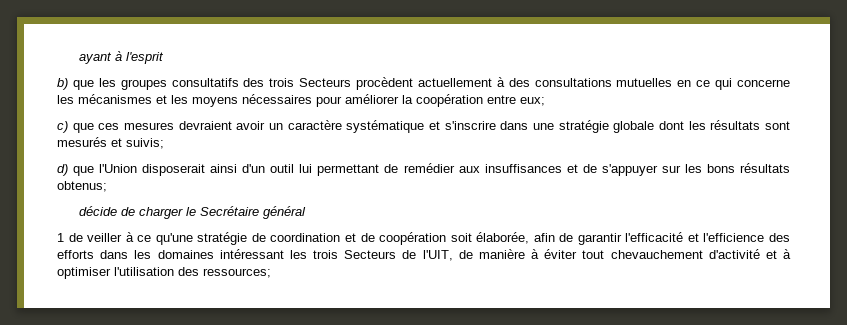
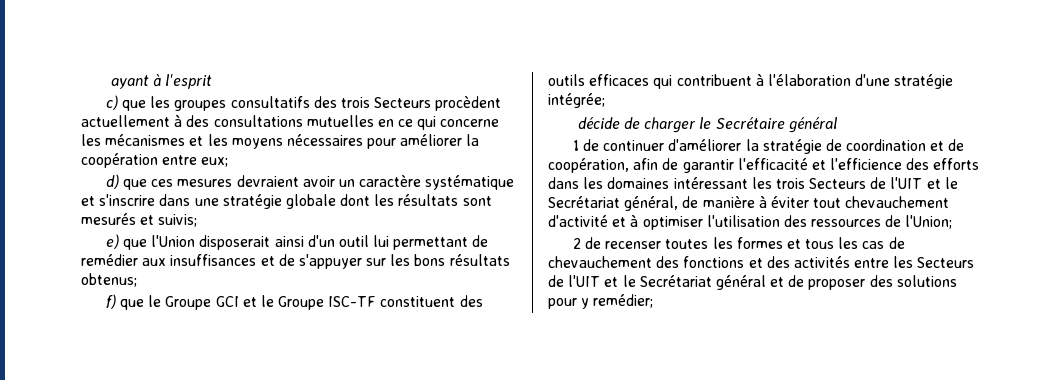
- b) que les groupes consultatifs des trois Secteurs procèdent actuellement à des consultations mutuelles en ce qui concerne les mécanismes et les moyens nécessaires pour améliorer la coopération entre eux;
+ c) que les groupes consultatifs des trois Secteurs procèdent actuellement à des consultations mutuelles en ce qui concerne les mécanismes et les moyens nécessaires pour améliorer la coopération entre eux;
- c) que ces mesures devraient avoir un caractère systématique et s'inscrire dans une stratégie globale dont les résultats sont mesurés et suivis;
+ d) que ces mesures devraient avoir un caractère systématique et s'inscrire dans une stratégie globale dont les résultats sont mesurés et suivis;
- d) que l'Union disposerait ainsi d'un outil lui permettant de remédier aux insuffisances et de s'appuyer sur les bons résultats obtenus;
+ e) que l'Union disposerait ainsi d'un outil lui permettant de remédier aux insuffisances et de s'appuyer sur les bons résultats obtenus;
+ f) que le Groupe GCI et le Groupe ISC-TF constituent des outils efficaces qui contribuent à l'élaboration d'une stratégie intégrée;
- 1 de veiller à ce qu'une stratégie de coordination et de coopération soit élaborée, afin de garantir l'efficacité et l'efficience des efforts dans les domaines intéressant les trois Secteurs de l'UIT, de manière à éviter tout chevauchement d'activité et à optimiser l'utilisation des ressources;
+ 1 de continuer d'améliorer la stratégie de coordination et de coopération, afin de garantir l'efficacité et l'efficience des efforts dans les domaines intéressant les trois Secteurs de l'UIT et le Secrétariat général, de manière à éviter tout chevauchement d'activité et à optimiser l'utilisation des ressources de l'Union;
+ 2 de recenser toutes les formes et tous les cas de chevauchement des fonctions et des activités entre les Secteurs de l'UIT et le Secrétariat général et de proposer des solutions pour y remédier;

